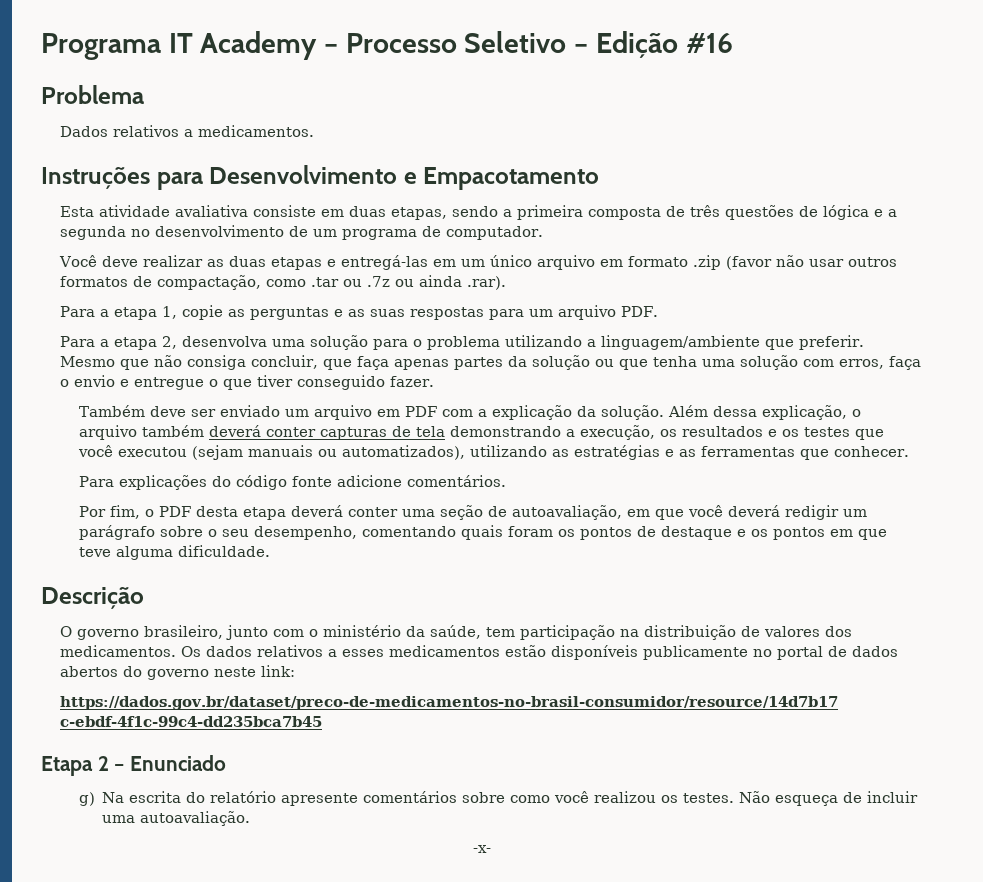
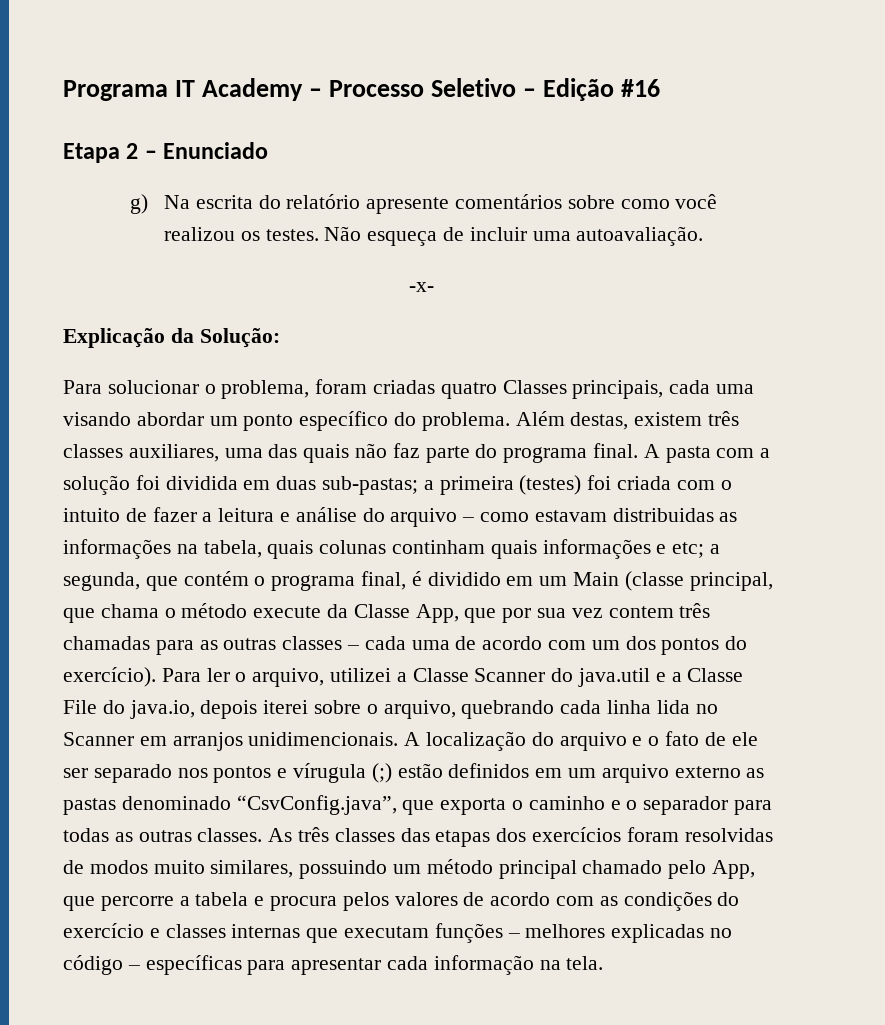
- Problema
- Dados relativos a medicamentos.
- Instruções para Desenvolvimento e Empacotamento
- Esta atividade avaliativa consiste em duas etapas, sendo a primeira composta de três questões de lógica e a segunda no desenvolvimento de um programa de computador.
- Você deve realizar as duas etapas e entregá-las em um único arquivo em formato .zip (favor não usar outros formatos de compactação, como .tar ou .7z ou ainda .rar).
- Para a etapa 1, copie as perguntas e as suas respostas para um arquivo PDF.
- Para a etapa 2, desenvolva uma solução para o problema utilizando a linguagem/ambiente que preferir. Mesmo que não consiga concluir, que faça apenas partes da solução ou que tenha uma solução com erros, faça o envio e entregue o que tiver conseguido fazer.
- Também deve ser enviado um arquivo em PDF com a explicação da solução. Além dessa explicação, o arquivo também deverá conter capturas de tela demonstrando a execução, os resultados e os testes que você executou (sejam manuais ou automatizados), utilizando as estratégias e as ferramentas que conhecer.
- Para explicações do código fonte adicione comentários.
- Por fim, o PDF desta etapa deverá conter uma seção de autoavaliação, em que você deverá redigir um parágrafo sobre o seu desempenho, comentando quais foram os pontos de destaque e os pontos em que teve alguma dificuldade.
- Descrição
- O governo brasileiro, junto com o ministério da saúde, tem participação na distribuição de valores dos medicamentos. Os dados relativos a esses medicamentos estão disponíveis publicamente no portal de dados abertos do governo neste link:
- https://dados.gov.br/dataset/preco-de-medicamentos-no-brasil-consumidor/resource/14d7b17 c-ebdf-4f1c-99c4-dd235bca7b45
+ Explicação da Solução:
+ Para solucionar o problema, foram criadas quatro Classes principais, cada uma visando abordar um ponto específico do problema. Além destas, existem três classes auxiliares, uma das quais não faz parte do programa final. A pasta com a solução foi dividida em duas sub-pastas; a primeira (testes) foi criada com o intuito de fazer a leitura e análise do arquivo – como estavam distribuidas as informações na tabela, quais colunas continham quais informações e etc; a segunda, que contém o programa final, é dividido em um Main (classe principal, que chama o método execute da Classe App, que por sua vez contem três chamadas para as outras classes – cada uma de acordo com um dos pontos do exercício). Para ler o arquivo, utilizei a Classe Scanner do java.util e a Classe File do java.io, depois iterei sobre o arquivo, quebrando cada linha lida no Scanner em arranjos unidimencionais. A localização do arquivo e o fato de ele ser separado nos pontos e vírugula (;) estão definidos em um arquivo externo as pastas denominado “CsvConfig.java”, que exporta o caminho e o separador para todas as outras classes. As três classes das etapas dos exercícios foram resolvidas de modos muito similares, possuindo um método principal chamado pelo App, que percorre a tabela e procura pelos valores de acordo com as condições do exercício e classes internas que executam funções – melhores explicadas no código – específicas para apresentar cada informação na tela.

